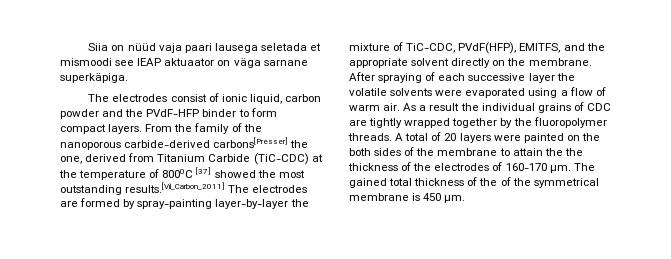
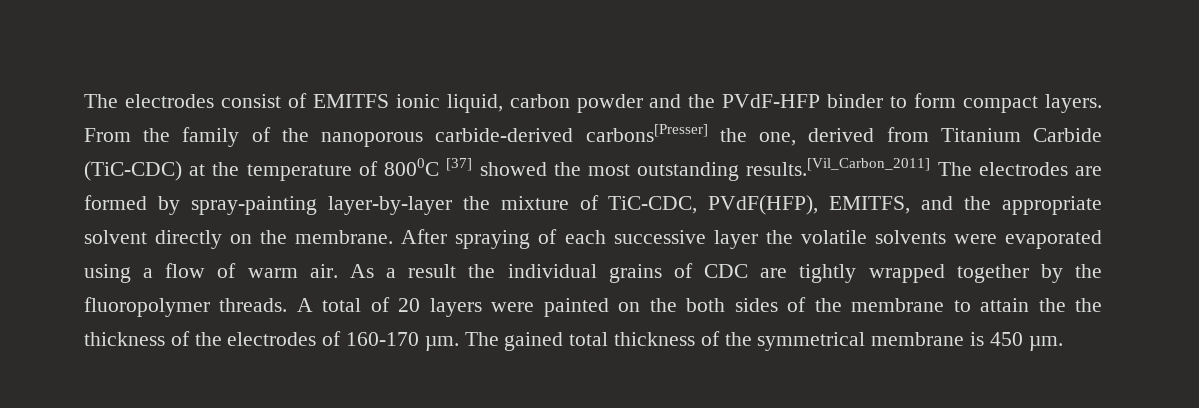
- Siia on nüüd vaja paari lausega seletada et mismoodi see IEAP aktuaator on väga sarnane superkäpiga.
- The electrodes consist of ionic liquid, carbon powder and the PVdF-HFP binder to form compact layers.
+ The electrodes consist of EMITFS ionic liquid, carbon powder and the PVdF-HFP binder to form compact layers.
- The gained total thickness of the of the symmetrical membrane is 450 µm.
+ The gained total thickness of the symmetrical membrane is 450 µm.

